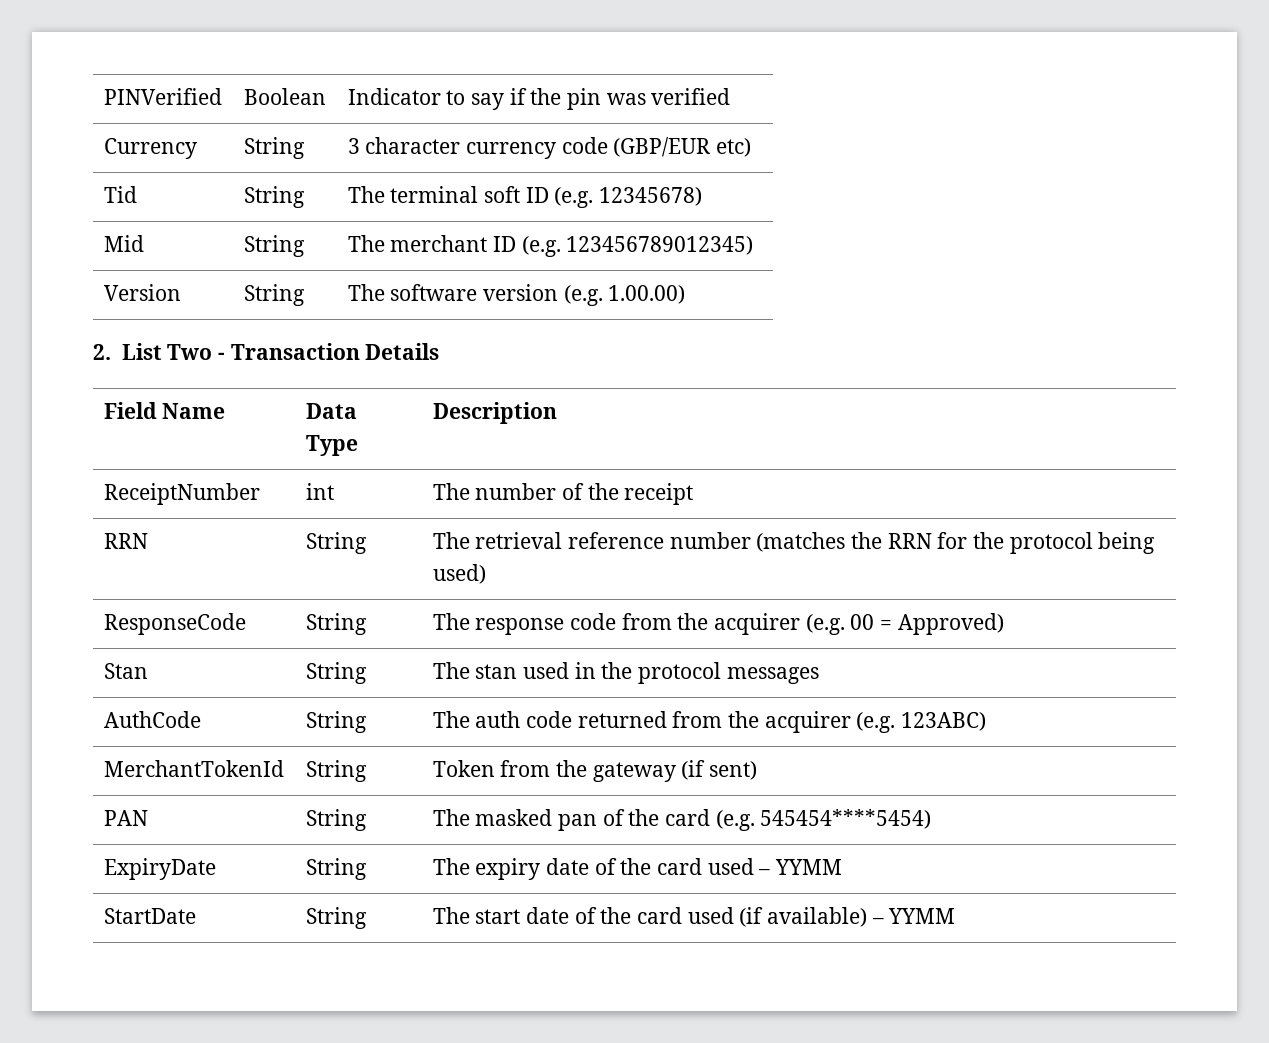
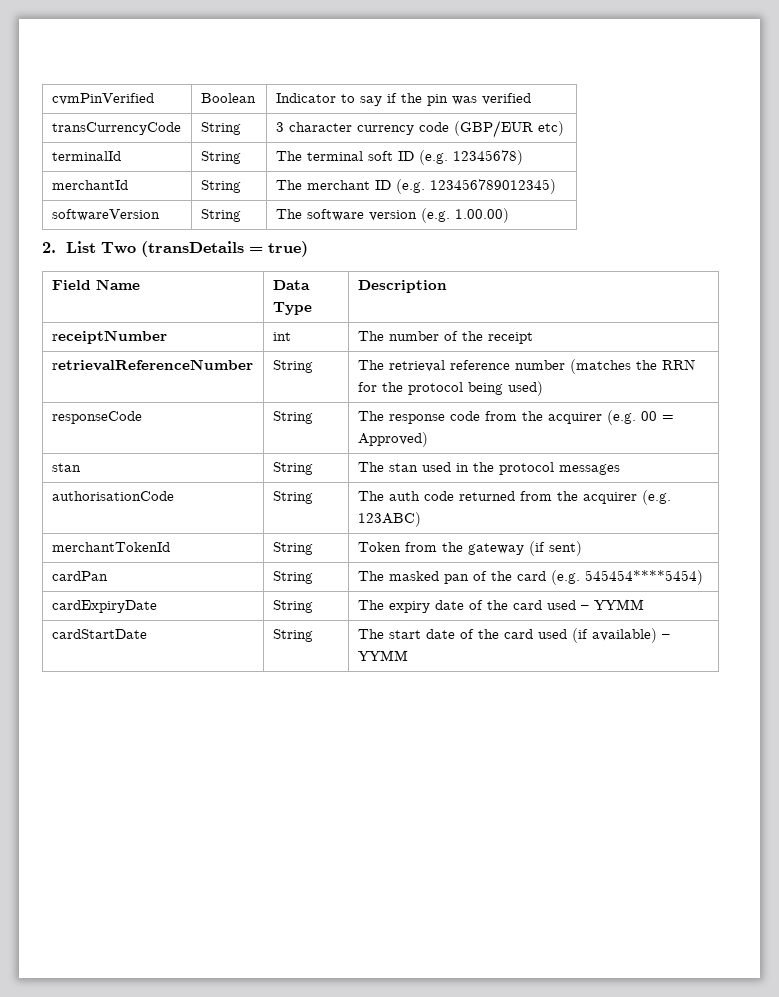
- PINVerified | Boolean | Indicator to say if the pin was verified
+ cvmPinVerified | Boolean | Indicator to say if the pin was verified
- Currency | String | 3 character currency code (GBP/EUR etc)
+ transCurrencyCode | String | 3 character currency code (GBP/EUR etc)
- Tid | String | The terminal soft ID (e.g. 12345678)
+ terminalId | String | The terminal soft ID (e.g. 12345678)
- Mid | String | The merchant ID (e.g. 123456789012345)
+ merchantId | String | The merchant ID (e.g. 123456789012345)
- Version | String | The software version (e.g. 1.00.00)
+ softwareVersion | String | The software version (e.g. 1.00.00)
- 2. List Two - Transaction Details
+ 2. List Two (transDetails = true)
- ReceiptNumber | int | The number of the receipt
+ receiptNumber | int | The number of the receipt
- RRN | String | The retrieval reference number (matches the RRN for the protocol being used)
+ retrievalReferenceNumber | String | The retrieval reference number (matches the RRN for the protocol being used)
- ResponseCode | String | The response code from the acquirer (e.g. 00 = Approved)
+ responseCode | String | The response code from the acquirer (e.g. 00 = Approved)
- Stan | String | The stan used in the protocol messages
+ stan | String | The stan used in the protocol messages
- AuthCode | String | The auth code returned from the acquirer (e.g. 123ABC)
+ authorisationCode | String | The auth code returned from the acquirer (e.g. 123ABC)
- MerchantTokenId | String | Token from the gateway (if sent)
+ merchantTokenId | String | Token from the gateway (if sent)
- PAN | String | The masked pan of the card (e.g. 545454****5454)
+ cardPan | String | The masked pan of the card (e.g. 545454****5454)
- ExpiryDate | String | The expiry date of the card used – YYMM
+ cardExpiryDate | String | The expiry date of the card used – YYMM
- StartDate | String | The start date of the card used (if available) – YYMM
+ cardStartDate | String | The start date of the card used (if available) – YYMM

